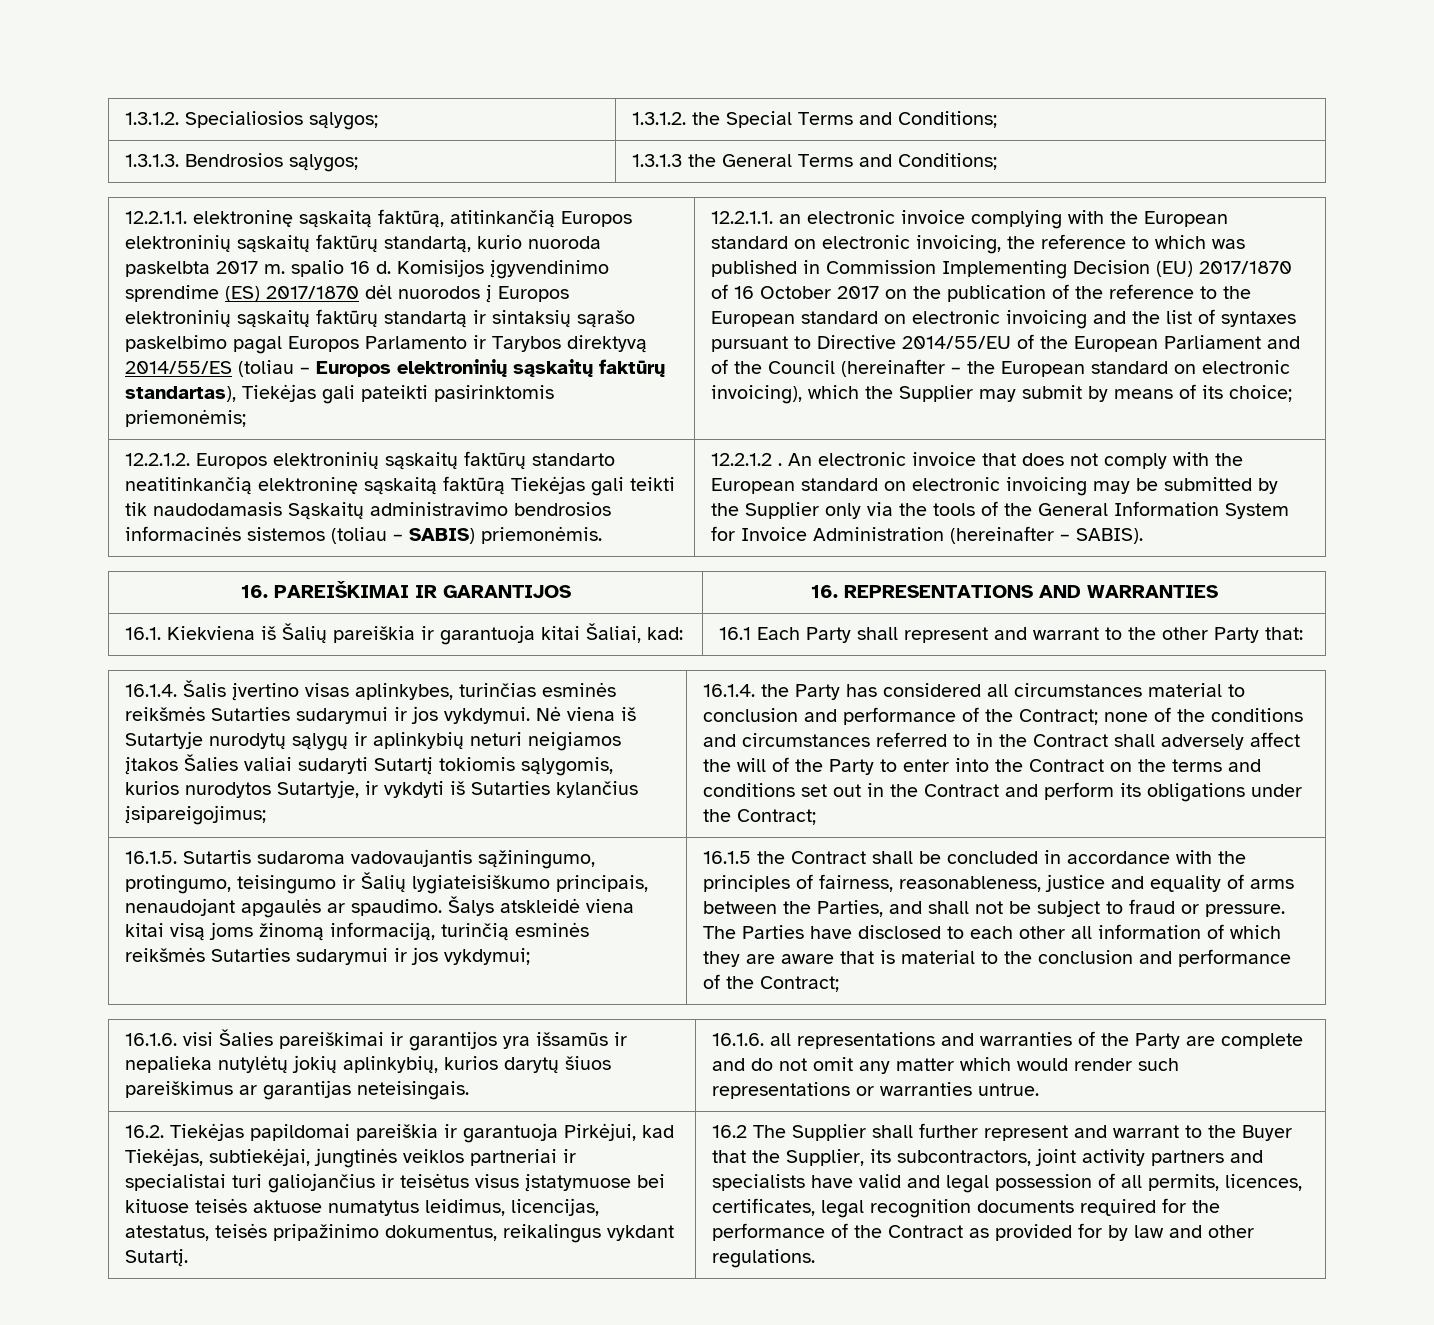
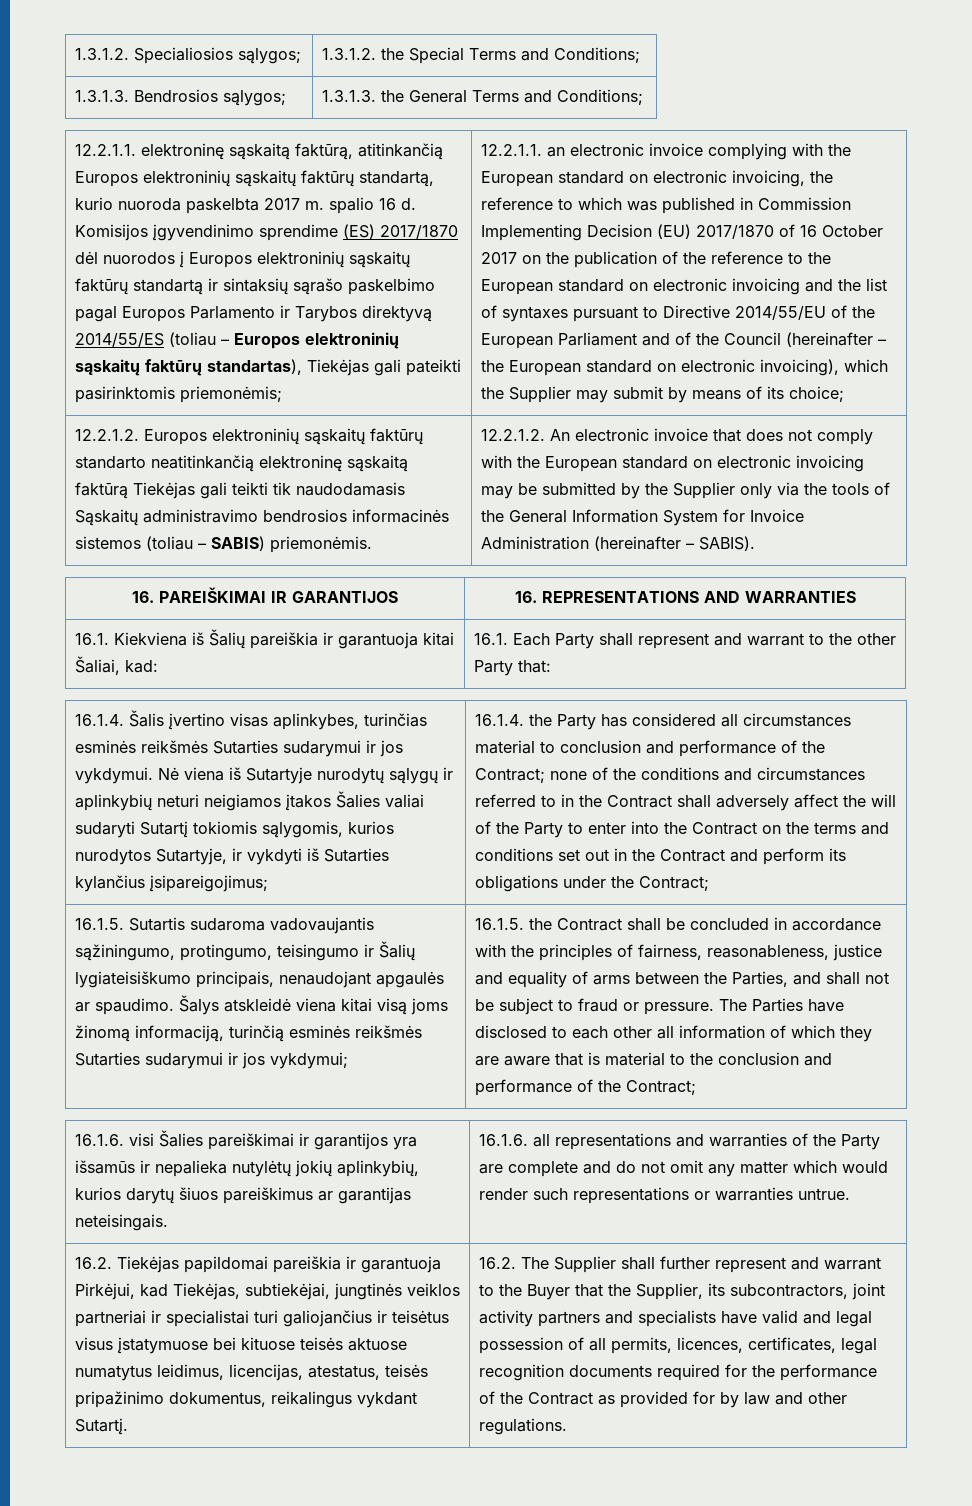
- 1.3.1.3. Bendrosios sąlygos; | 1.3.1.3 the General Terms and Conditions;
+ 1.3.1.3. Bendrosios sąlygos; | 1.3.1.3. the General Terms and Conditions;
- 12.2.1.2 . An electronic invoice that does not comply with the European standard on electronic invoicing may be submitted by the Supplier only via the tools of the General Information System for Invoice Administration (hereinafter – SABIS).
+ 12.2.1.2. An electronic invoice that does not comply with the European standard on electronic invoicing may be submitted by the Supplier only via the tools of the General Information System for Invoice Administration (hereinafter – SABIS).
- 16.1. Kiekviena iš Šalių pareiškia ir garantuoja kitai Šaliai, kad: | 16.1 Each Party shall represent and warrant to the other Party that:
+ 16.1. Kiekviena iš Šalių pareiškia ir garantuoja kitai Šaliai, kad: | 16.1. Each Party shall represent and warrant to the other Party that:
- 16.1.5 the Contract shall be concluded in accordance with the principles of fairness, reasonableness, justice and equality of arms between the Parties, and shall not be subject to fraud or pressure.
+ 16.1.5. the Contract shall be concluded in accordance with the principles of fairness, reasonableness, justice and equality of arms between the Parties, and shall not be subject to fraud or pressure.
- 16.2 The Supplier shall further represent and warrant to the Buyer that the Supplier, its subcontractors, joint activity partners and specialists have valid and legal possession of all permits, licences, certificates, legal recognition documents required for the performance of the Contract as provided for by law and other regulations.
+ 16.2. The Supplier shall further represent and warrant to the Buyer that the Supplier, its subcontractors, joint activity partners and specialists have valid and legal possession of all permits, licences, certificates, legal recognition documents required for the performance of the Contract as provided for by law and other regulations.

